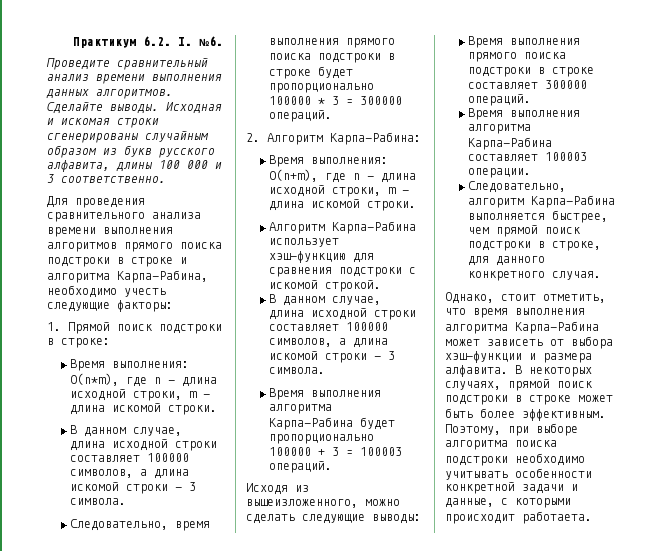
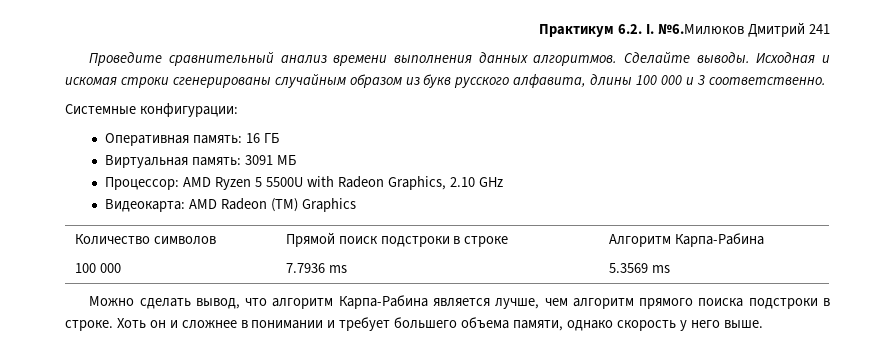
- Практикум 6.2. I. №6.
+ Практикум 6.2. I. №6.Милюков Дмитрий 241
- Для проведения сравнительного анализа времени выполнения алгоритмов прямого поиска подстроки в строке и алгоритма Карпа-Рабина, необходимо учесть следующие факторы:
- 1. Прямой поиск подстроки в строке:
- Время выполнения: O(n*m), где n - длина исходной строки, m - длина искомой строки.
- В данном случае, длина исходной строки составляет 100000 символов, а длина искомой строки - 3 символа.
- Следовательно, время выполнения прямого поиска подстроки в строке будет пропорционально 100000 * 3 = 300000 операций.
- 2. Алгоритм Карпа-Рабина:
- Время выполнения: O(n+m), где n - длина исходной строки, m - длина искомой строки.
- Алгоритм Карпа-Рабина использует хэш-функцию для сравнения подстроки с искомой строкой.
- В данном случае, длина исходной строки составляет 100000 символов, а длина искомой строки - 3 символа.
- Время выполнения алгоритма Карпа-Рабина будет пропорционально 100000 + 3 = 100003 операций.
- Исходя из вышеизложенного, можно сделать следующие выводы:
- Время выполнения прямого поиска подстроки в строке составляет 300000 операций.
- Время выполнения алгоритма Карпа-Рабина составляет 100003 операции.
- Следовательно, алгоритм Карпа-Рабина выполняется быстрее, чем прямой поиск подстроки в строке, для данного конкретного случая.
- Однако, стоит отметить, что время выполнения алгоритма Карпа-Рабина может зависеть от выбора хэш-функции и размера алфавита. В некоторых случаях, прямой поиск подстроки в строке может быть более эффективным. Поэтому, при выборе алгоритма поиска подстроки необходимо учитывать особенности конкретной задачи и данные, с которыми происходит работаета.
+ Системные конфигурации:
+ Оперативная память: 16 ГБ
+ Виртуальная память: 3091 МБ
+ Процессор: AMD Ryzen 5 5500U with Radeon Graphics, 2.10 GHz
+ Видеокарта: AMD Radeon (TM) Graphics
+ Количество символов | Прямой поиск подстроки в строке | Алгоритм Карпа-Рабина
+ 100 000 | 7.7936 ms | 5.3569 ms
+ Можно сделать вывод, что алгоритм Карпа-Рабина является лучше, чем алгоритм прямого поиска подстроки в строке. Хоть он и сложнее в понимании и требует большего объема памяти, однако скорость у него выше.

